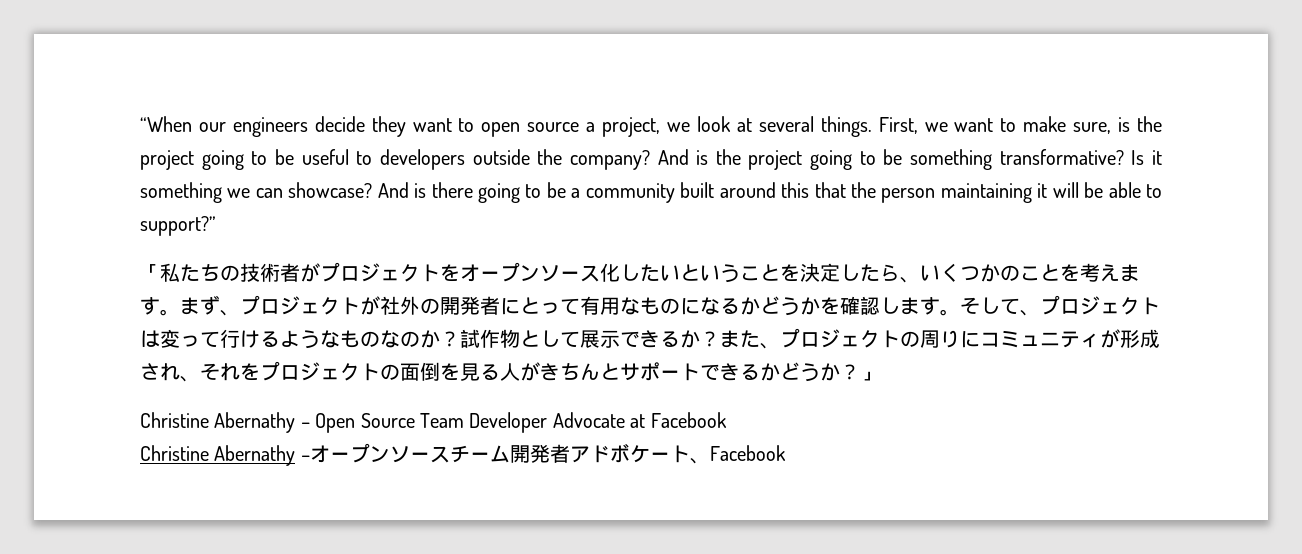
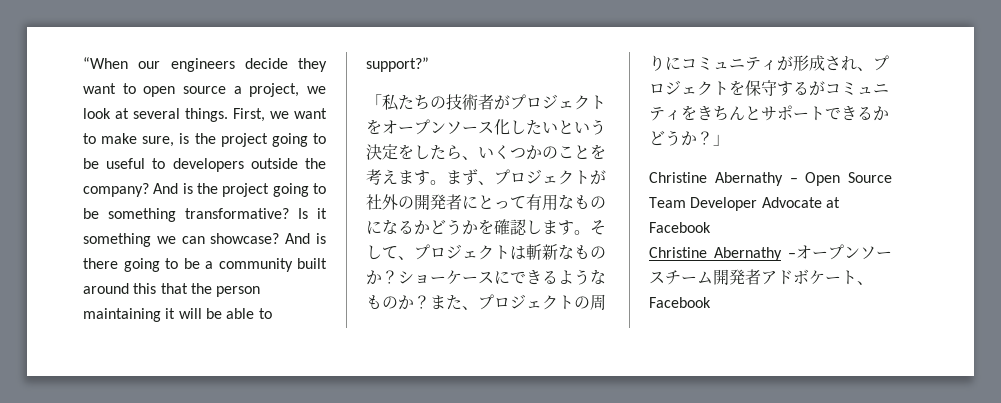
- 「私たちの技術者がプロジェクトをオープンソース化したいということを決定したら、いくつかのことを考えます。
+ 「私たちの技術者がプロジェクトをオープンソース化したいという決定をしたら、いくつかのことを考えます。
- そして、プロジェクトは変って行けるようなものなのか？試作物として展示できるか？
+ そして、プロジェクトは斬新なものか？ショーケースにできるようなものか？
- また、プロジェクトの周りにコミュニティが形成され、それをプロジェクトの面倒を見る人がきちんとサポートできるかどうか？」
+ また、プロジェクトの周りにコミュニティが形成され、プロジェクトを保守するがコミュニティをきちんとサポートできるかどうか？」

